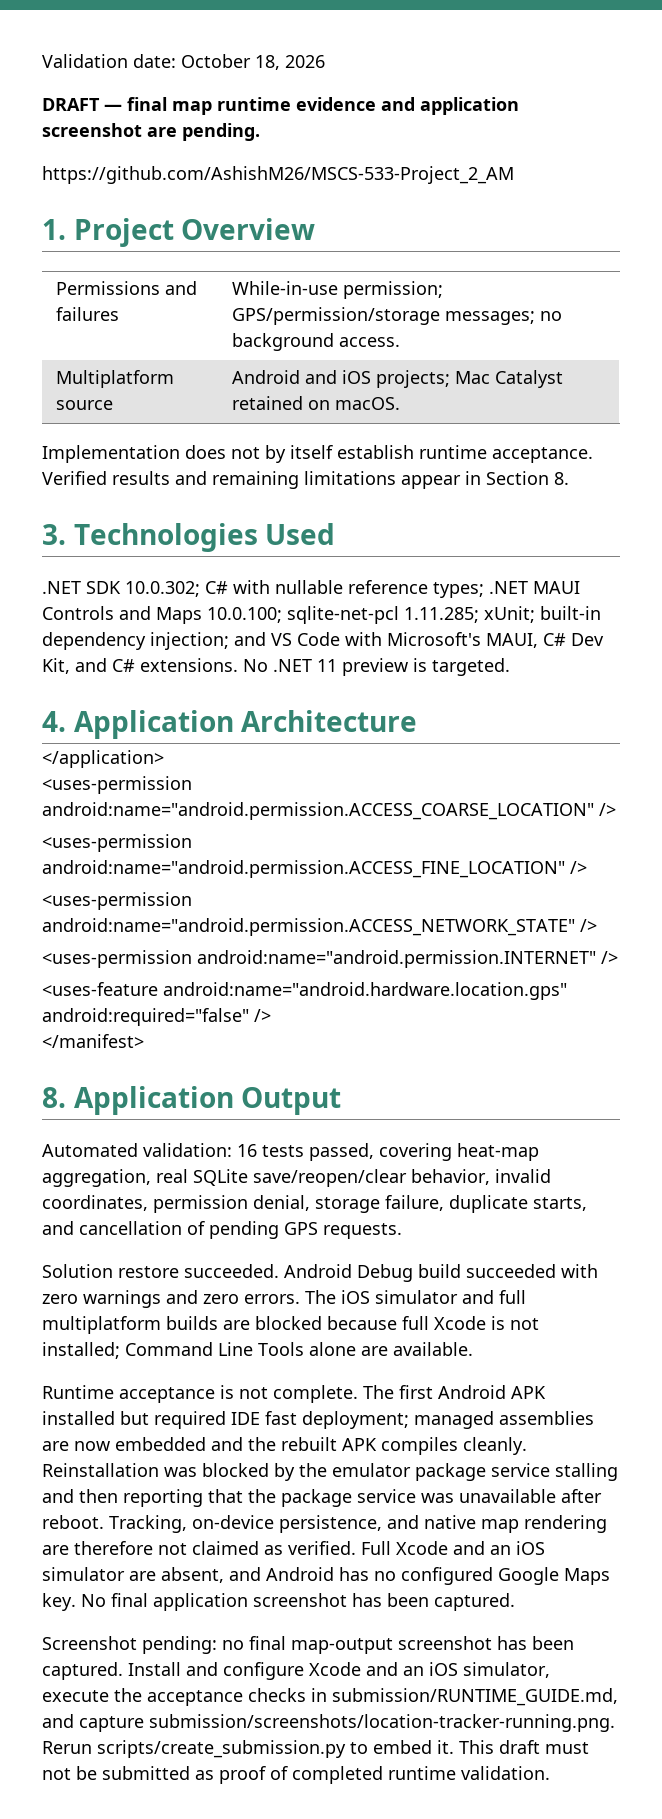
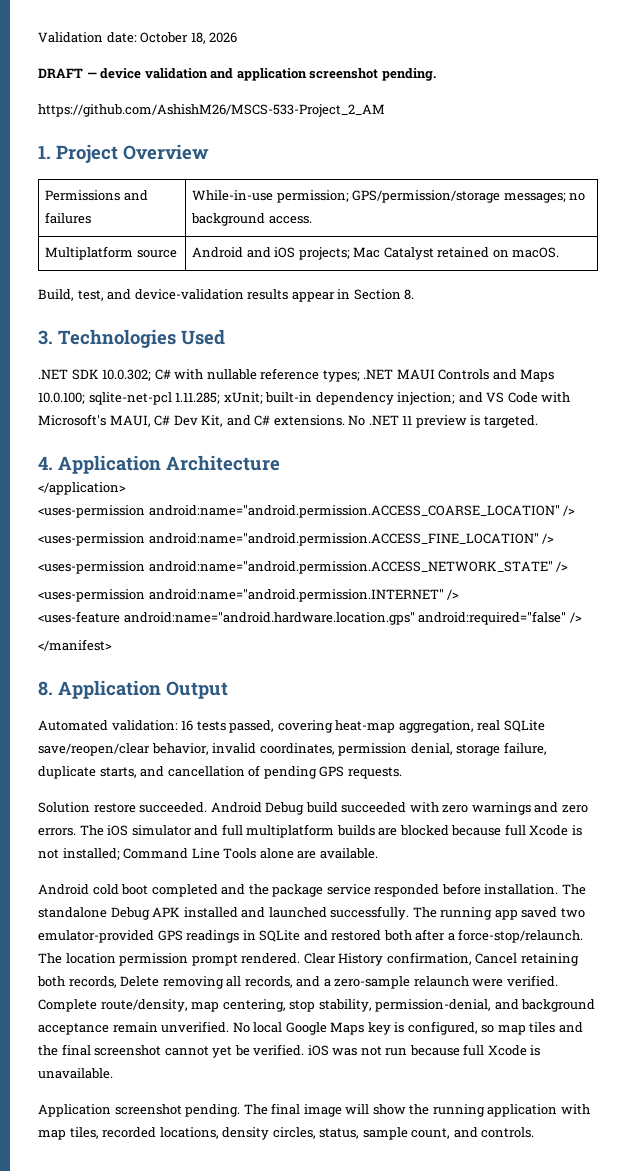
- DRAFT — final map runtime evidence and application screenshot are pending.
+ DRAFT — device validation and application screenshot pending.
- Implementation does not by itself establish runtime acceptance. Verified results and remaining limitations appear in Section 8.
+ Build, test, and device-validation results appear in Section 8.
- Runtime acceptance is not complete. The first Android APK installed but required IDE fast deployment; managed assemblies are now embedded and the rebuilt APK compiles cleanly. Reinstallation was blocked by the emulator package service stalling and then reporting that the package service was unavailable after reboot. Tracking, on-device persistence, and native map rendering are therefore not claimed as verified. Full Xcode and an iOS simulator are absent, and Android has no configured Google Maps key. No final application screenshot has been captured.
- Screenshot pending: no final map-output screenshot has been captured. Install and configure Xcode and an iOS simulator, execute the acceptance checks in submission/RUNTIME_GUIDE.md, and capture submission/screenshots/location-tracker-running.png. Rerun scripts/create_submission.py to embed it. This draft must not be submitted as proof of completed runtime validation.
+ Android cold boot completed and the package service responded before installation. The standalone Debug APK installed and launched successfully. The running app saved two emulator-provided GPS readings in SQLite and restored both after a force-stop/relaunch. The location permission prompt rendered. Clear History confirmation, Cancel retaining both records, Delete removing all records, and a zero-sample relaunch were verified. Complete route/density, map centering, stop stability, permission-denial, and background acceptance remain unverified. No local Google Maps key is configured, so map tiles and the final screenshot cannot yet be verified. iOS was not run because full Xcode is unavailable.
+ Application screenshot pending. The final image will show the running application with map tiles, recorded locations, density circles, status, sample count, and controls.

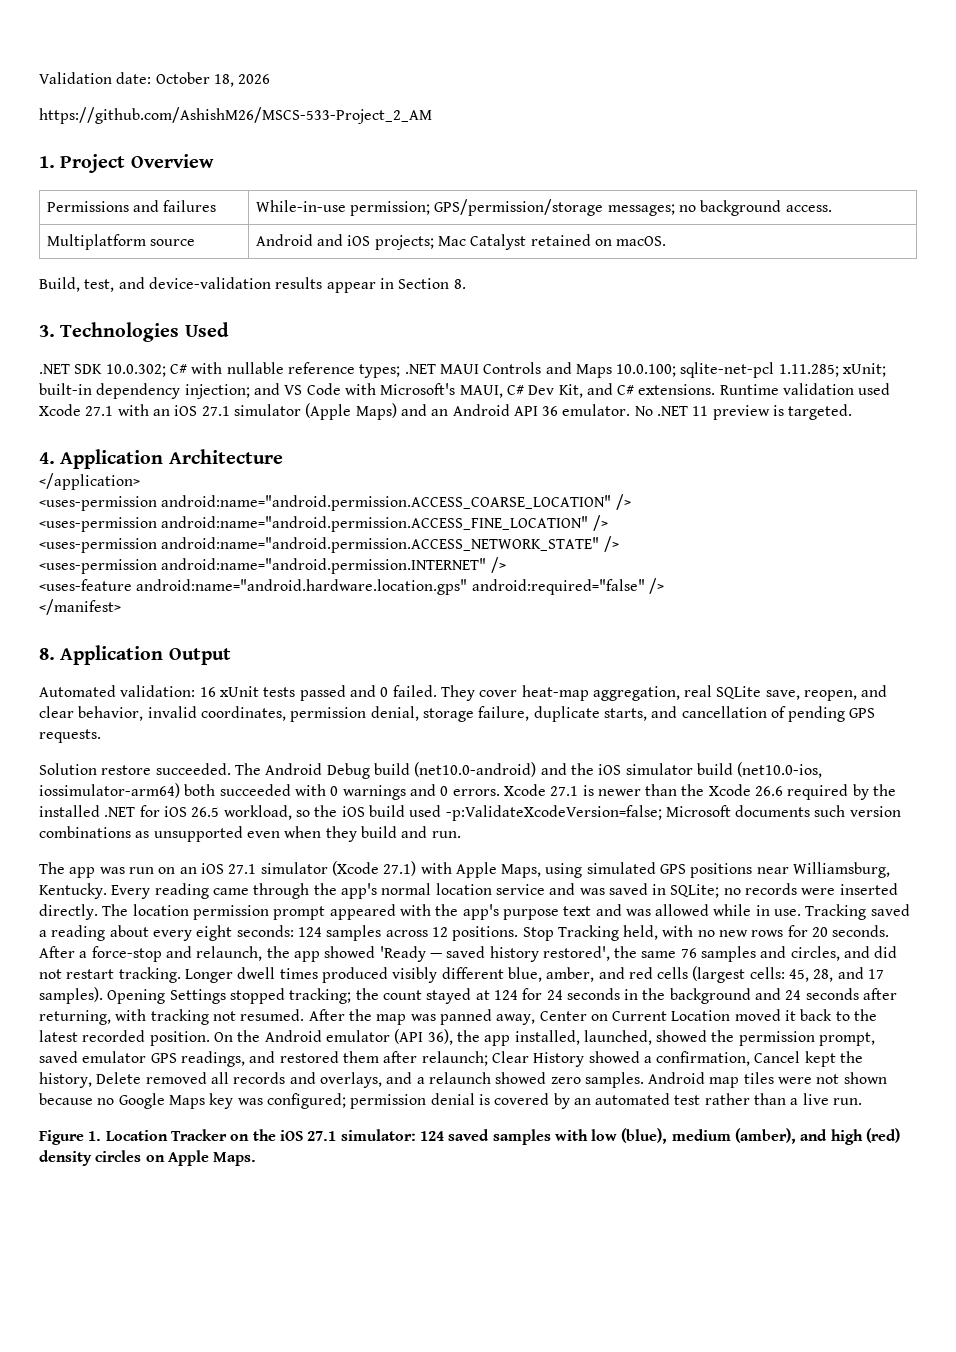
- DRAFT — device validation and application screenshot pending.
+ Runtime validation used Xcode 27.1 with an iOS 27.1 simulator (Apple Maps) and an Android API 36 emulator.
- Automated validation: 16 tests passed, covering heat-map aggregation, real SQLite save/reopen/clear behavior, invalid coordinates, permission denial, storage failure, duplicate starts, and cancellation of pending GPS requests.
+ Automated validation: 16 xUnit tests passed and 0 failed. They cover heat-map aggregation, real SQLite save, reopen, and clear behavior, invalid coordinates, permission denial, storage failure, duplicate starts, and cancellation of pending GPS requests.
- Android Debug build succeeded with zero warnings and zero errors. The iOS simulator and full multiplatform builds are blocked because full Xcode is not installed; Command Line Tools alone are available.
- Android cold boot completed and the package service responded before installation. The standalone Debug APK installed and launched successfully. The running app saved two emulator-provided GPS readings in SQLite and restored both after a force-stop/relaunch. The location permission prompt rendered. Clear History confirmation, Cancel retaining both records, Delete removing all records, and a zero-sample relaunch were verified. Complete route/density, map centering, stop stability, permission-denial, and background acceptance remain unverified. No local Google Maps key is configured, so map tiles and the final screenshot cannot yet be verified. iOS was not run because full Xcode is unavailable.
- Application screenshot pending. The final image will show the running application with map tiles, recorded locations, density circles, status, sample count, and controls.
+ The Android Debug build (net10.0-android) and the iOS simulator build (net10.0-ios, iossimulator-arm64) both succeeded with 0 warnings and 0 errors. Xcode 27.1 is newer than the Xcode 26.6 required by the installed .NET for iOS 26.5 workload, so the iOS build used -p:ValidateXcodeVersion=false; Microsoft documents such version combinations as unsupported even when they build and run.
+ The app was run on an iOS 27.1 simulator (Xcode 27.1) with Apple Maps, using simulated GPS positions near Williamsburg, Kentucky. Every reading came through the app's normal location service and was saved in SQLite; no records were inserted directly. The location permission prompt appeared with the app's purpose text and was allowed while in use. Tracking saved a reading about every eight seconds: 124 samples across 12 positions. Stop Tracking held, with no new rows for 20 seconds. After a force-stop and relaunch, the app showed 'Ready — saved history restored', the same 76 samples and circles, and did not restart tracking. Longer dwell times produced visibly different blue, amber, and red cells (largest cells: 45, 28, and 17 samples). Opening Settings stopped tracking; the count stayed at 124 for 24 seconds in the background and 24 seconds after returning, with tracking not resumed. After the map was panned away, Center on Current Location moved it back to the latest recorded position. On the Android emulator (API 36), the app installed, launched, showed the permission prompt, saved emulator GPS readings, and restored them after relaunch; Clear History showed a confirmation, Cancel kept the history, Delete removed all records and overlays, and a relaunch showed zero samples. Android map tiles were not shown because no Google Maps key was configured; permission denial is covered by an automated test rather than a live run.
+ Figure 1. Location Tracker on the iOS 27.1 simulator: 124 saved samples with low (blue), medium (amber), and high (red) density circles on Apple Maps.

